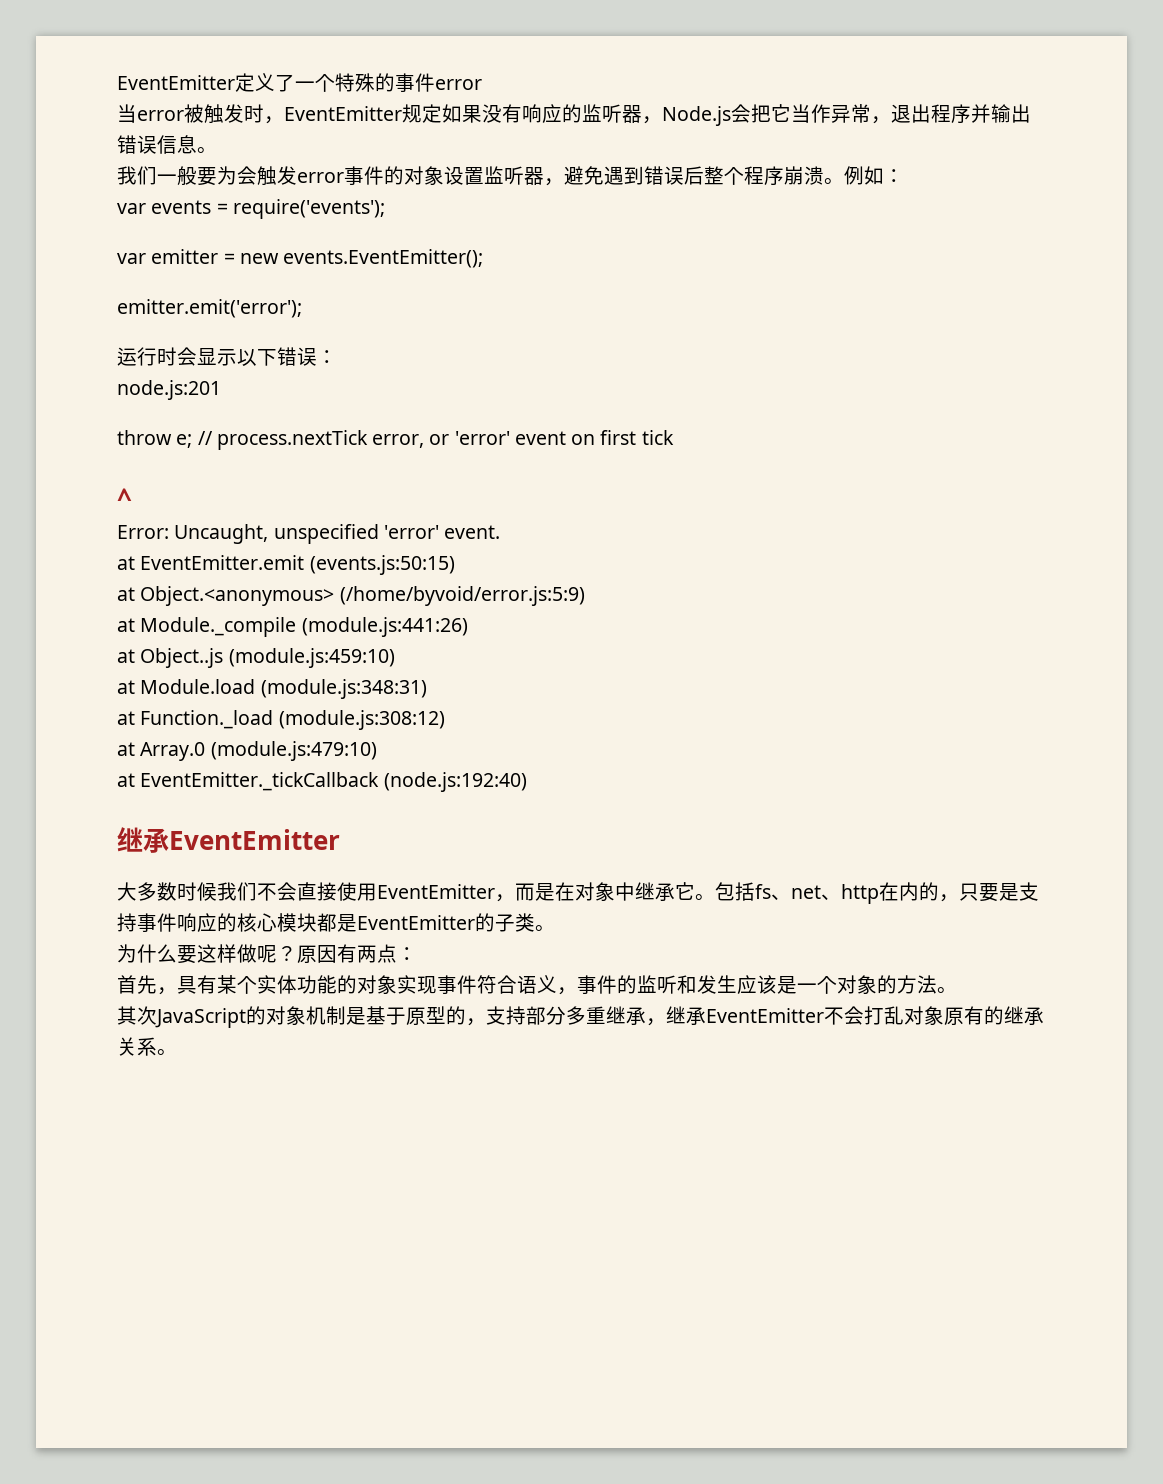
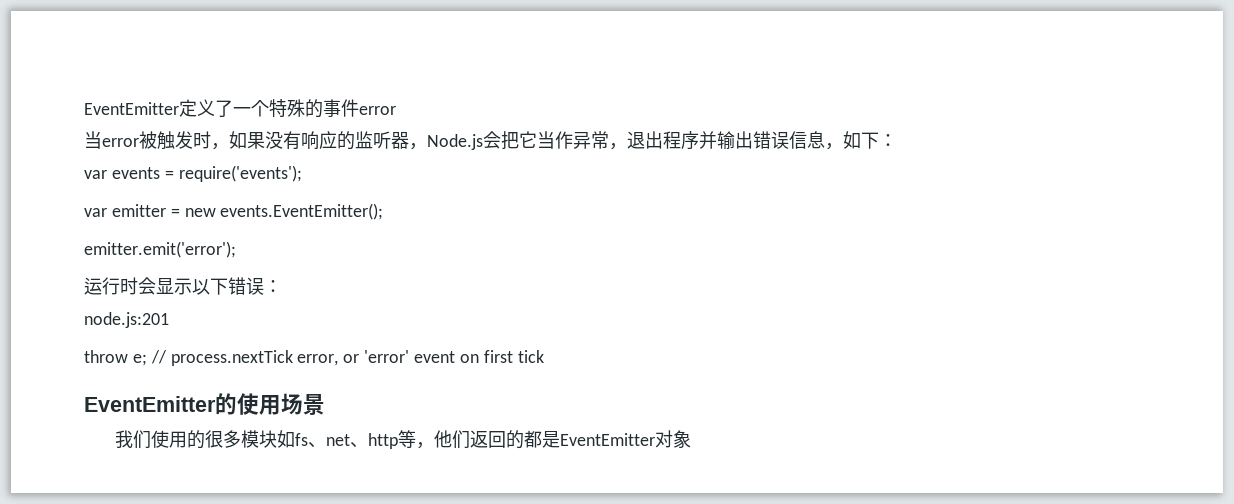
- 当error被触发时，EventEmitter规定如果没有响应的监听器，Node.js会把它当作异常，退出程序并输出错误信息。
- 我们一般要为会触发error事件的对象设置监听器，避免遇到错误后整个程序崩溃。例如：
+ 当error被触发时，如果没有响应的监听器，Node.js会把它当作异常，退出程序并输出错误信息，如下：
- ^
- Error: Uncaught, unspecified 'error' event.
- at EventEmitter.emit (events.js:50:15)
- at Object.<anonymous> (/home/byvoid/error.js:5:9)
- at Module._compile (module.js:441:26)
- at Object..js (module.js:459:10)
- at Module.load (module.js:348:31)
- at Function._load (module.js:308:12)
- at Array.0 (module.js:479:10)
- at EventEmitter._tickCallback (node.js:192:40)
- 继承EventEmitter
- 大多数时候我们不会直接使用EventEmitter，而是在对象中继承它。包括fs、net、http在内的，只要是支持事件响应的核心模块都是EventEmitter的子类。
- 为什么要这样做呢？原因有两点：
- 首先，具有某个实体功能的对象实现事件符合语义，事件的监听和发生应该是一个对象的方法。
- 其次JavaScript的对象机制是基于原型的，支持部分多重继承，继承EventEmitter不会打乱对象原有的继承关系。
+ EventEmitter的使用场景
+ 我们使用的很多模块如fs、net、http等，他们返回的都是EventEmitter对象

